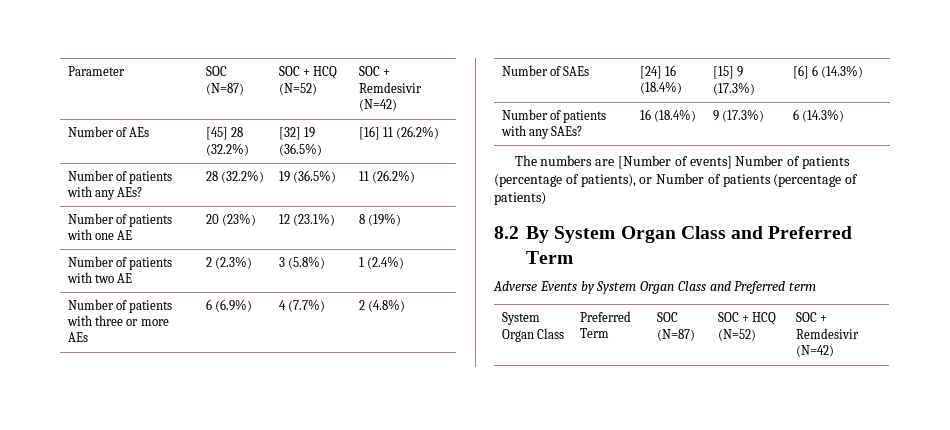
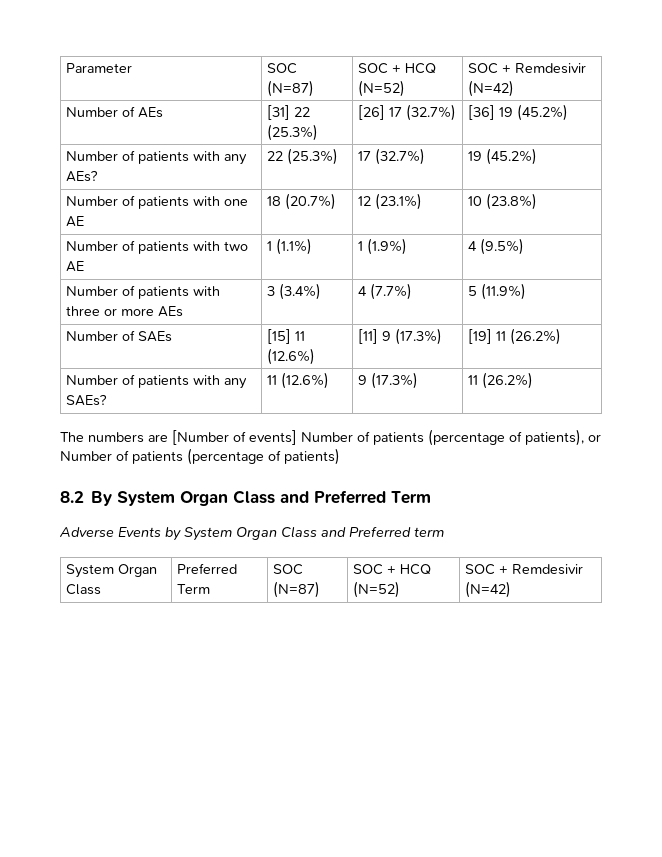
- Number of AEs | [45] 28 (32.2%) | [32] 19 (36.5%) | [16] 11 (26.2%)
+ Number of AEs | [31] 22 (25.3%) | [26] 17 (32.7%) | [36] 19 (45.2%)
- Number of patients with any AEs? | 28 (32.2%) | 19 (36.5%) | 11 (26.2%)
+ Number of patients with any AEs? | 22 (25.3%) | 17 (32.7%) | 19 (45.2%)
- Number of patients with one AE | 20 (23%) | 12 (23.1%) | 8 (19%)
+ Number of patients with one AE | 18 (20.7%) | 12 (23.1%) | 10 (23.8%)
- Number of patients with two AE | 2 (2.3%) | 3 (5.8%) | 1 (2.4%)
+ Number of patients with two AE | 1 (1.1%) | 1 (1.9%) | 4 (9.5%)
- Number of patients with three or more AEs | 6 (6.9%) | 4 (7.7%) | 2 (4.8%)
+ Number of patients with three or more AEs | 3 (3.4%) | 4 (7.7%) | 5 (11.9%)
- Number of SAEs | [24] 16 (18.4%) | [15] 9 (17.3%) | [6] 6 (14.3%)
+ Number of SAEs | [15] 11 (12.6%) | [11] 9 (17.3%) | [19] 11 (26.2%)
- Number of patients with any SAEs? | 16 (18.4%) | 9 (17.3%) | 6 (14.3%)
+ Number of patients with any SAEs? | 11 (12.6%) | 9 (17.3%) | 11 (26.2%)

